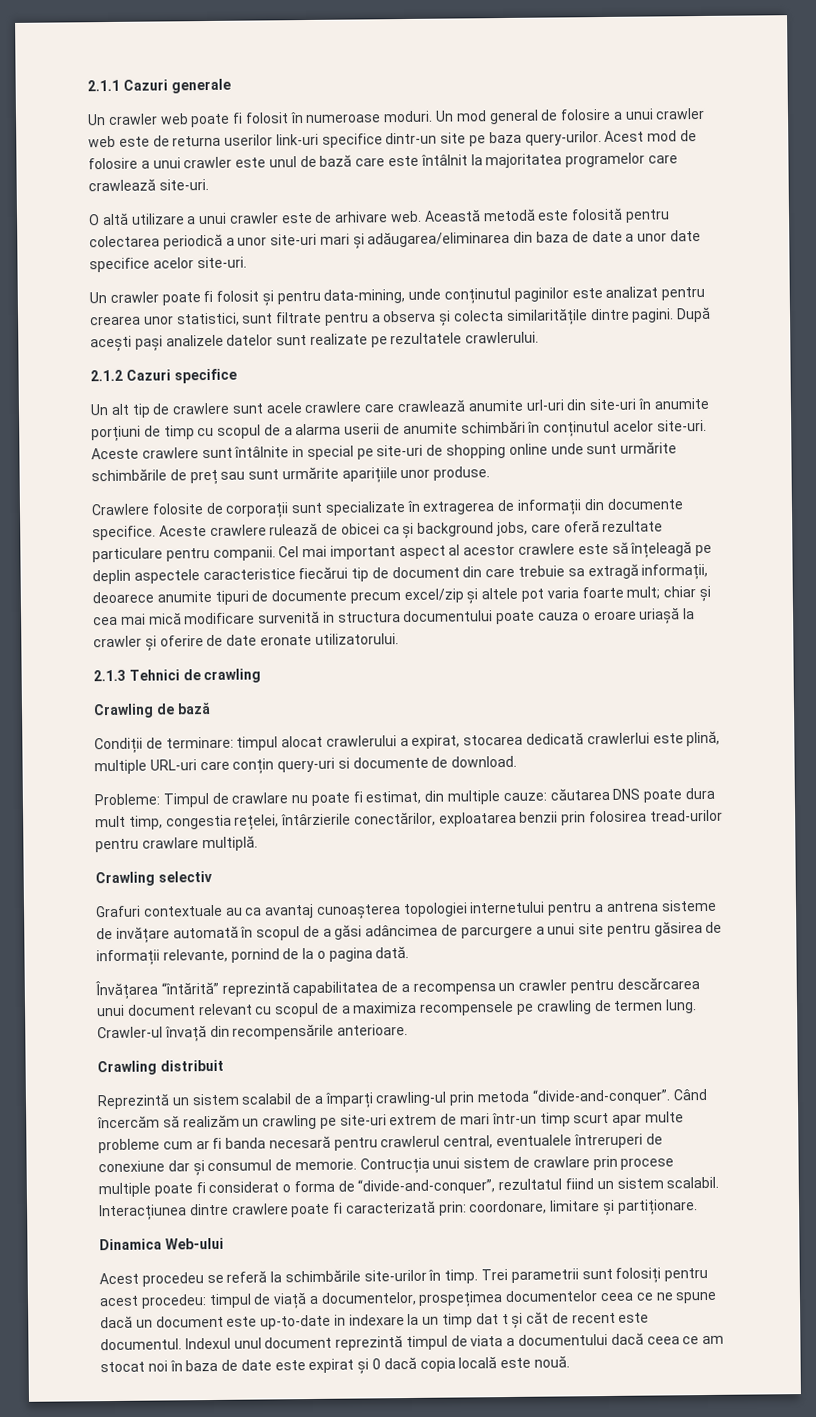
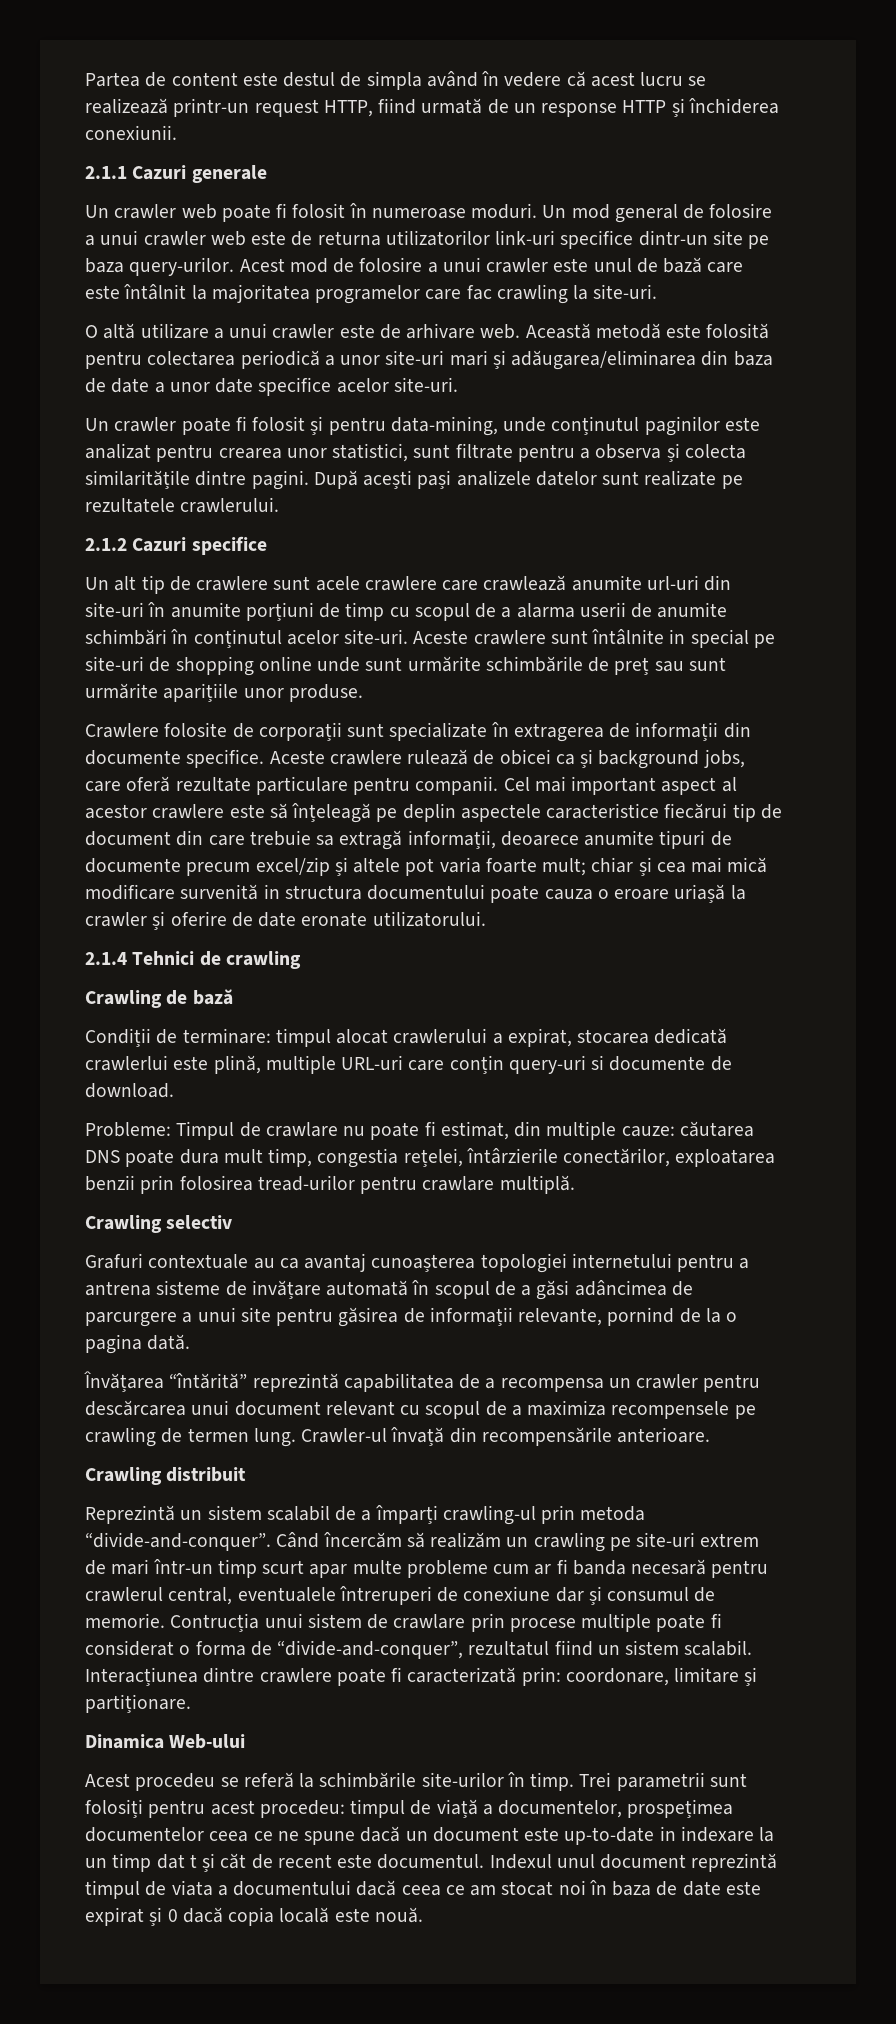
+ Partea de content este destul de simpla având în vedere că acest lucru se realizează printr-un request HTTP, fiind urmată de un response HTTP și închiderea conexiunii.
- Un mod general de folosire a unui crawler web este de returna userilor link-uri specifice dintr-un site pe baza query-urilor.
+ Un mod general de folosire a unui crawler web este de returna utilizatorilor link-uri specifice dintr-un site pe baza query-urilor.
- Acest mod de folosire a unui crawler este unul de bază care este întâlnit la majoritatea programelor care crawlează site-uri.
+ Acest mod de folosire a unui crawler este unul de bază care este întâlnit la majoritatea programelor care fac crawling la site-uri.
- 2.1.3 Tehnici de crawling
+ 2.1.4 Tehnici de crawling

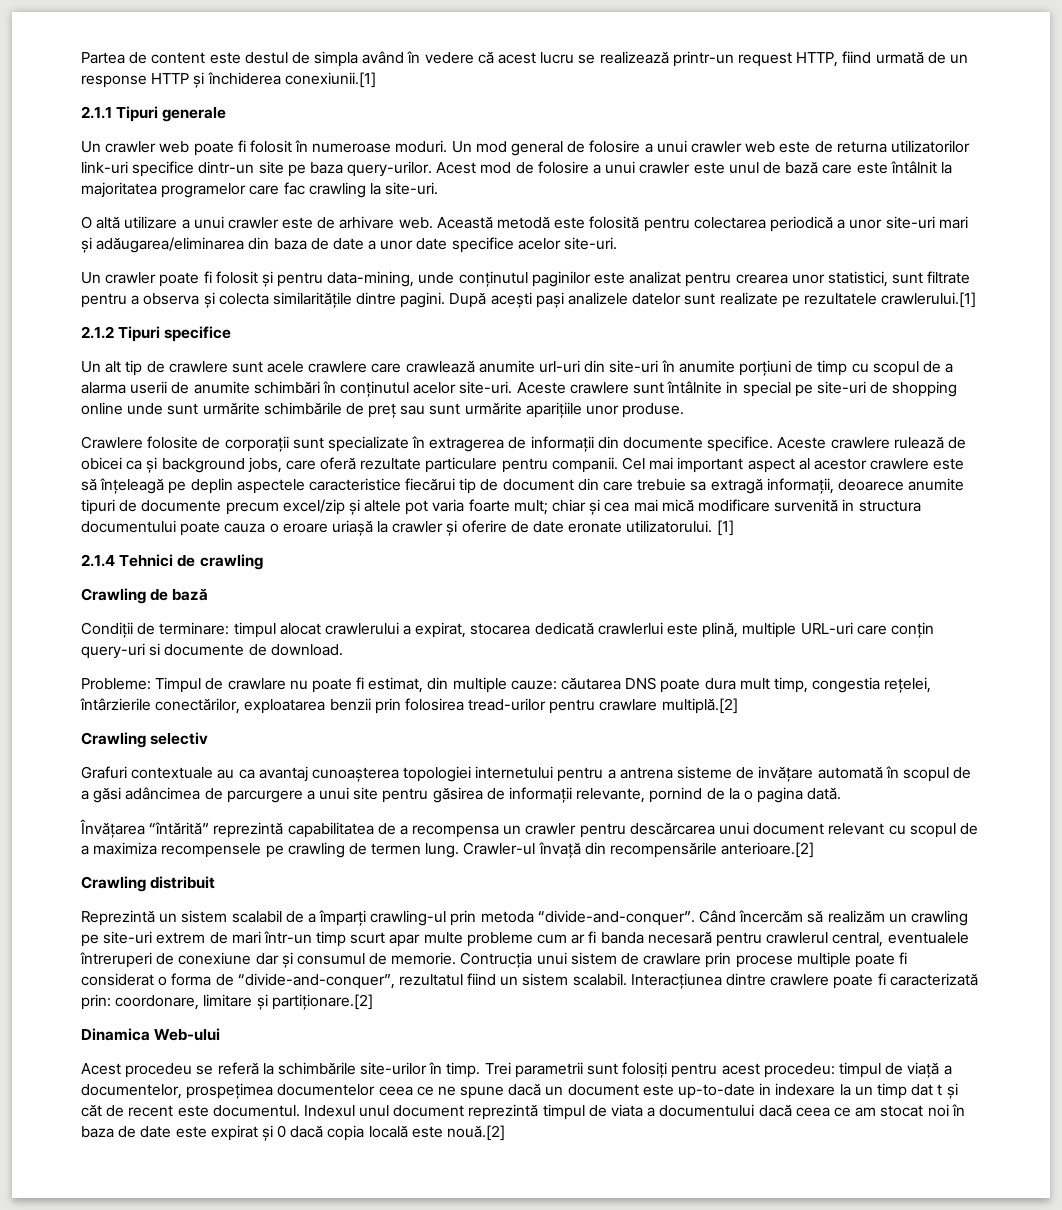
- Partea de content este destul de simpla având în vedere că acest lucru se realizează printr-un request HTTP, fiind urmată de un response HTTP și închiderea conexiunii.
+ Partea de content este destul de simpla având în vedere că acest lucru se realizează printr-un request HTTP, fiind urmată de un response HTTP și închiderea conexiunii.[1]
- 2.1.1 Cazuri generale
+ 2.1.1 Tipuri generale
- După acești pași analizele datelor sunt realizate pe rezultatele crawlerului.
+ După acești pași analizele datelor sunt realizate pe rezultatele crawlerului.[1]
- 2.1.2 Cazuri specifice
+ 2.1.2 Tipuri specifice
+ [1]
- Probleme: Timpul de crawlare nu poate fi estimat, din multiple cauze: căutarea DNS poate dura mult timp, congestia rețelei, întârzierile conectărilor, exploatarea benzii prin folosirea tread-urilor pentru crawlare multiplă.
+ Probleme: Timpul de crawlare nu poate fi estimat, din multiple cauze: căutarea DNS poate dura mult timp, congestia rețelei, întârzierile conectărilor, exploatarea benzii prin folosirea tread-urilor pentru crawlare multiplă.[2]
- Crawler-ul învață din recompensările anterioare.
+ Crawler-ul învață din recompensările anterioare.[2]
- Interacțiunea dintre crawlere poate fi caracterizată prin: coordonare, limitare și partiționare.
+ Interacțiunea dintre crawlere poate fi caracterizată prin: coordonare, limitare și partiționare.[2]
- Indexul unul document reprezintă timpul de viata a documentului dacă ceea ce am stocat noi în baza de date este expirat și 0 dacă copia locală este nouă.
+ Indexul unul document reprezintă timpul de viata a documentului dacă ceea ce am stocat noi în baza de date este expirat și 0 dacă copia locală este nouă.[2]

